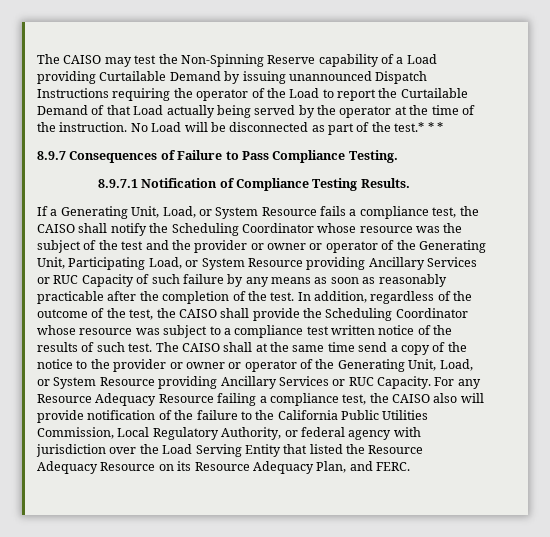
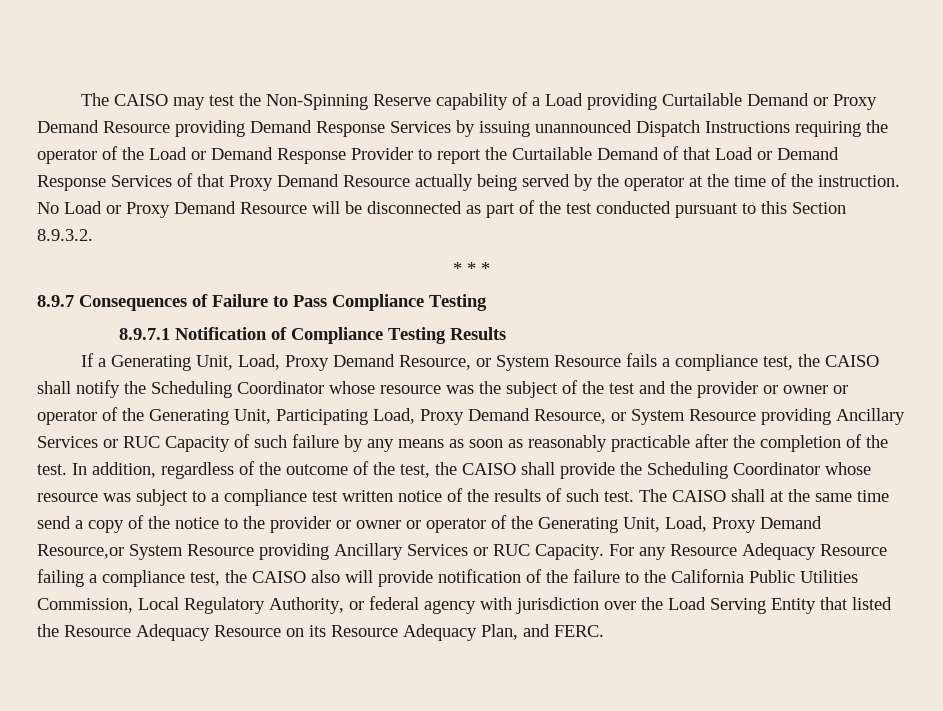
- The CAISO may test the Non-Spinning Reserve capability of a Load providing Curtailable Demand by issuing unannounced Dispatch Instructions requiring the operator of the Load to report the Curtailable Demand of that Load actually being served by the operator at the time of the instruction.
+ The CAISO may test the Non-Spinning Reserve capability of a Load providing Curtailable Demand or Proxy Demand Resource providing Demand Response Services by issuing unannounced Dispatch Instructions requiring the operator of the Load or Demand Response Provider to report the Curtailable Demand of that Load or Demand Response Services of that Proxy Demand Resource actually being served by the operator at the time of the instruction.
- No Load will be disconnected as part of the test.* * *
+ No Load or Proxy Demand Resource will be disconnected as part of the test conducted pursuant to this Section 8.9.3.2.
+ * * *
- 8.9.7 Consequences of Failure to Pass Compliance Testing.
+ 8.9.7 Consequences of Failure to Pass Compliance Testing
- 8.9.7.1 Notification of Compliance Testing Results.
+ 8.9.7.1 Notification of Compliance Testing Results
- If a Generating Unit, Load, or System Resource fails a compliance test, the CAISO shall notify the Scheduling Coordinator whose resource was the subject of the test and the provider or owner or operator of the Generating Unit, Participating Load, or System Resource providing Ancillary Services or RUC Capacity of such failure by any means as soon as reasonably practicable after the completion of the test.
+ If a Generating Unit, Load, Proxy Demand Resource, or System Resource fails a compliance test, the CAISO shall notify the Scheduling Coordinator whose resource was the subject of the test and the provider or owner or operator of the Generating Unit, Participating Load, Proxy Demand Resource, or System Resource providing Ancillary Services or RUC Capacity of such failure by any means as soon as reasonably practicable after the completion of the test.
- The CAISO shall at the same time send a copy of the notice to the provider or owner or operator of the Generating Unit, Load, or System Resource providing Ancillary Services or RUC Capacity.
+ The CAISO shall at the same time send a copy of the notice to the provider or owner or operator of the Generating Unit, Load, Proxy Demand Resource,or System Resource providing Ancillary Services or RUC Capacity.

